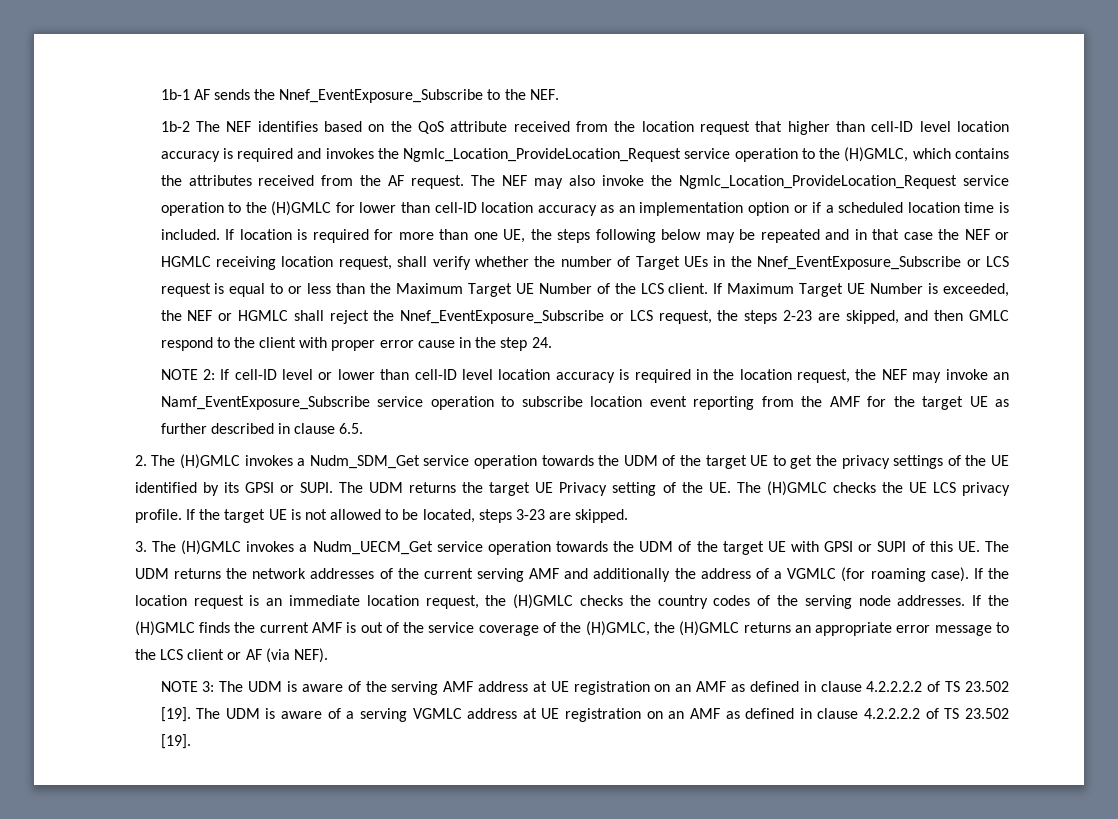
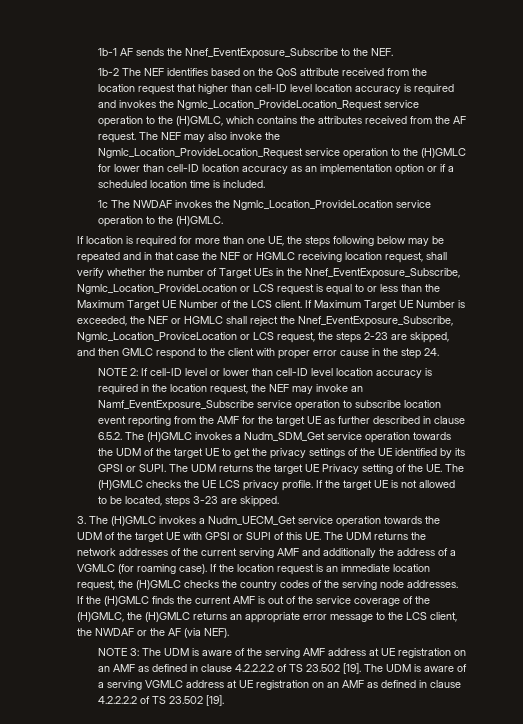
- The NEF may also invoke the Ngmlc_Location_ProvideLocation_Request service operation to the (H)GMLC for lower than cell-ID location accuracy as an implementation option or if a scheduled location time is included. If location is required for more than one UE, the steps following below may be repeated and in that case the NEF or HGMLC receiving location request, shall verify whether the number of Target UEs in the Nnef_EventExposure_Subscribe or LCS request is equal to or less than the Maximum Target UE Number of the LCS client.
+ The NEF may also invoke the Ngmlc_Location_ProvideLocation_Request service operation to the (H)GMLC for lower than cell-ID location accuracy as an implementation option or if a scheduled location time is included.
+ 1c The NWDAF invokes the Ngmlc_Location_ProvideLocation service operation to the (H)GMLC.
+ If location is required for more than one UE, the steps following below may be repeated and in that case the NEF or HGMLC receiving location request, shall verify whether the number of Target UEs in the Nnef_EventExposure_Subscribe, Ngmlc_Location_ProvideLocation or LCS request is equal to or less than the Maximum Target UE Number of the LCS client.
- If Maximum Target UE Number is exceeded, the NEF or HGMLC shall reject the Nnef_EventExposure_Subscribe or LCS request, the steps 2-23 are skipped, and then GMLC respond to the client with proper error cause in the step 24.
+ If Maximum Target UE Number is exceeded, the NEF or HGMLC shall reject the Nnef_EventExposure_Subscribe, Ngmlc_Location_ProviceLocation or LCS request, the steps 2-23 are skipped, and then GMLC respond to the client with proper error cause in the step 24.
- If cell-ID level or lower than cell-ID level location accuracy is required in the location request, the NEF may invoke an Namf_EventExposure_Subscribe service operation to subscribe location event reporting from the AMF for the target UE as further described in clause 6.5.
- 2. The (H)GMLC invokes a Nudm_SDM_Get service operation towards the UDM of the target UE to get the privacy settings of the UE identified by its GPSI or SUPI.
+ If cell-ID level or lower than cell-ID level location accuracy is required in the location request, the NEF may invoke an Namf_EventExposure_Subscribe service operation to subscribe location event reporting from the AMF for the target UE as further described in clause 6.5.2. The (H)GMLC invokes a Nudm_SDM_Get service operation towards the UDM of the target UE to get the privacy settings of the UE identified by its GPSI or SUPI.
- If the (H)GMLC finds the current AMF is out of the service coverage of the (H)GMLC, the (H)GMLC returns an appropriate error message to the LCS client or AF (via NEF).
+ If the (H)GMLC finds the current AMF is out of the service coverage of the (H)GMLC, the (H)GMLC returns an appropriate error message to the LCS client, the NWDAF or the AF (via NEF).

